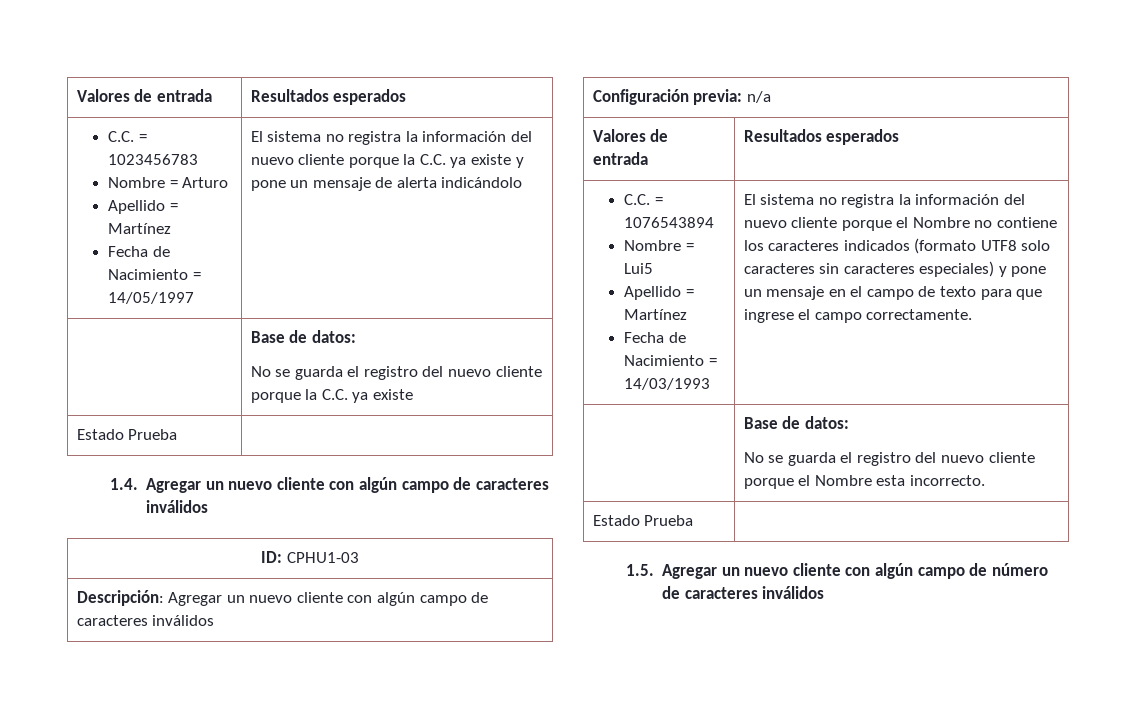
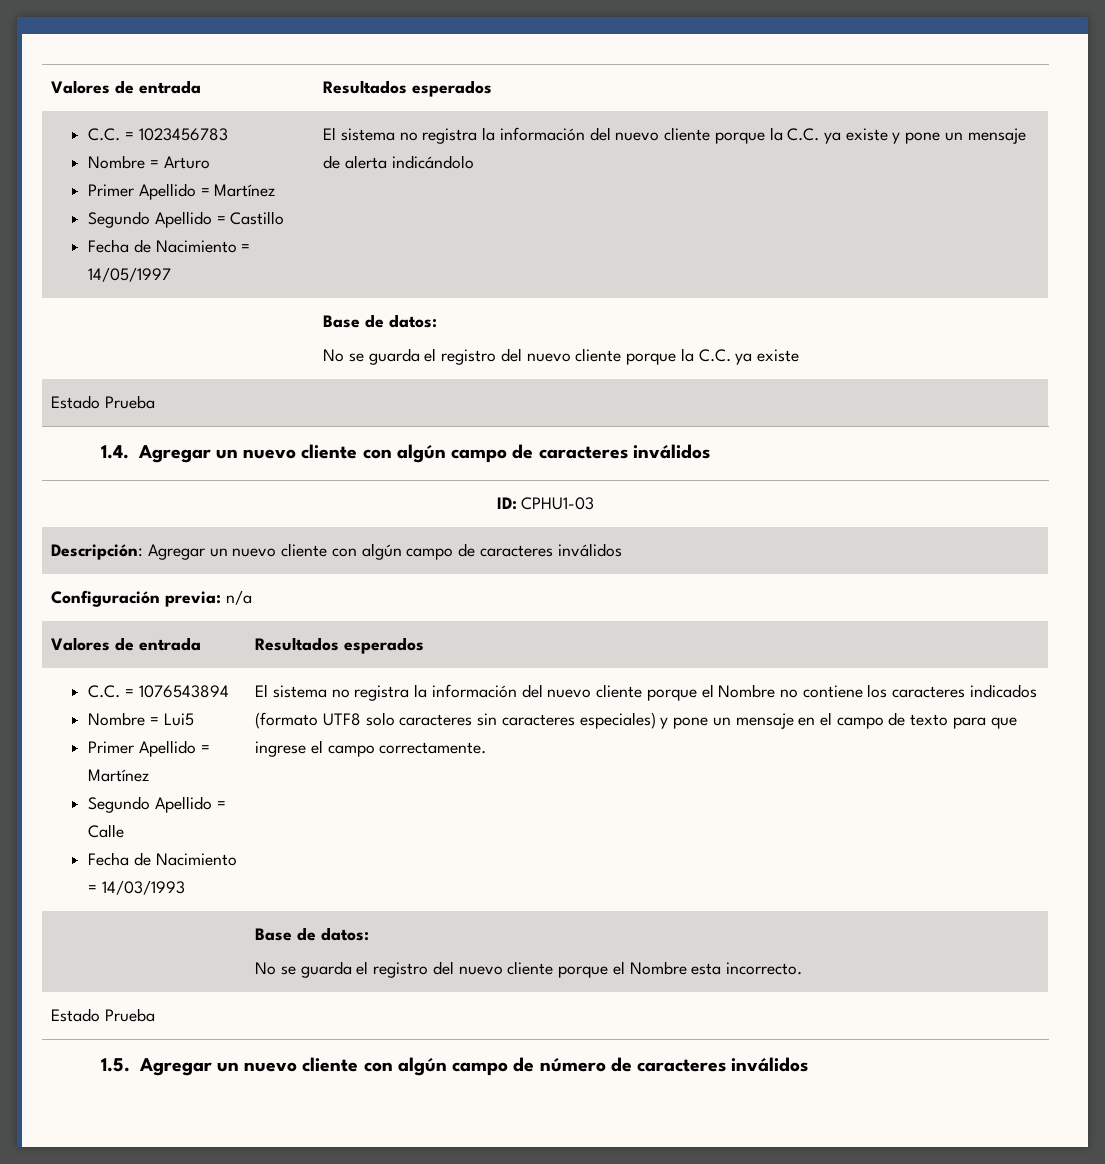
  C.C. = 1023456783
  Nombre = Arturo
- Apellido = Martínez
+ Primer Apellido = Martínez
+ Segundo Apellido = Castillo
  Nombre = Lui5
- Apellido = Martínez
+ Primer Apellido = Martínez
+ Segundo Apellido = Calle

